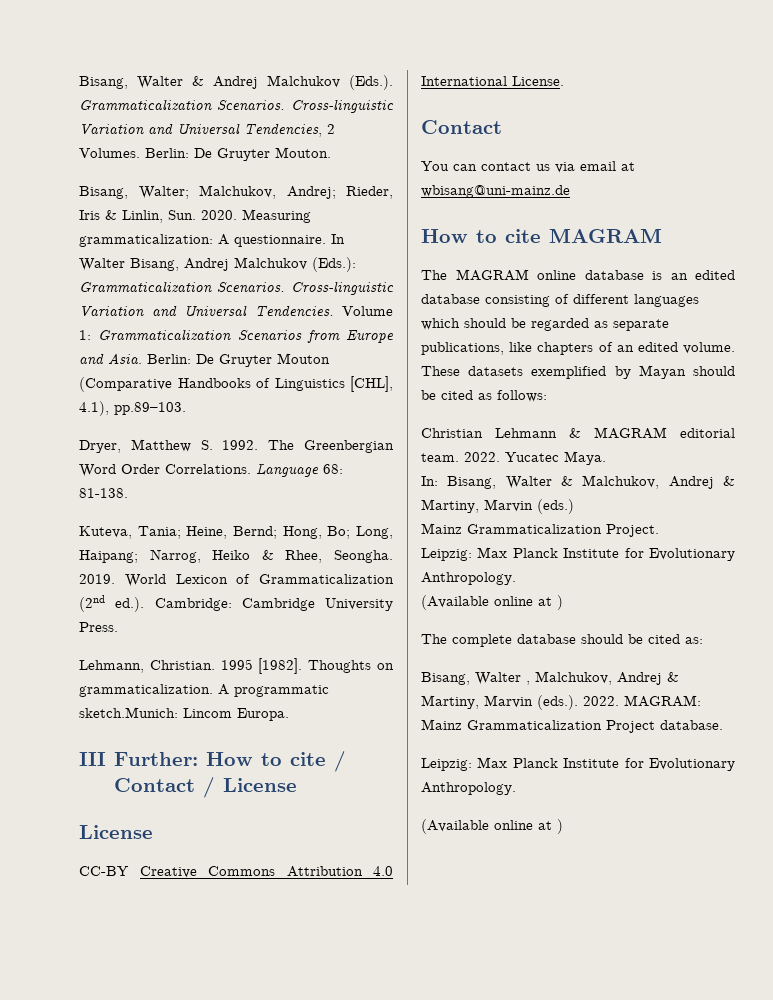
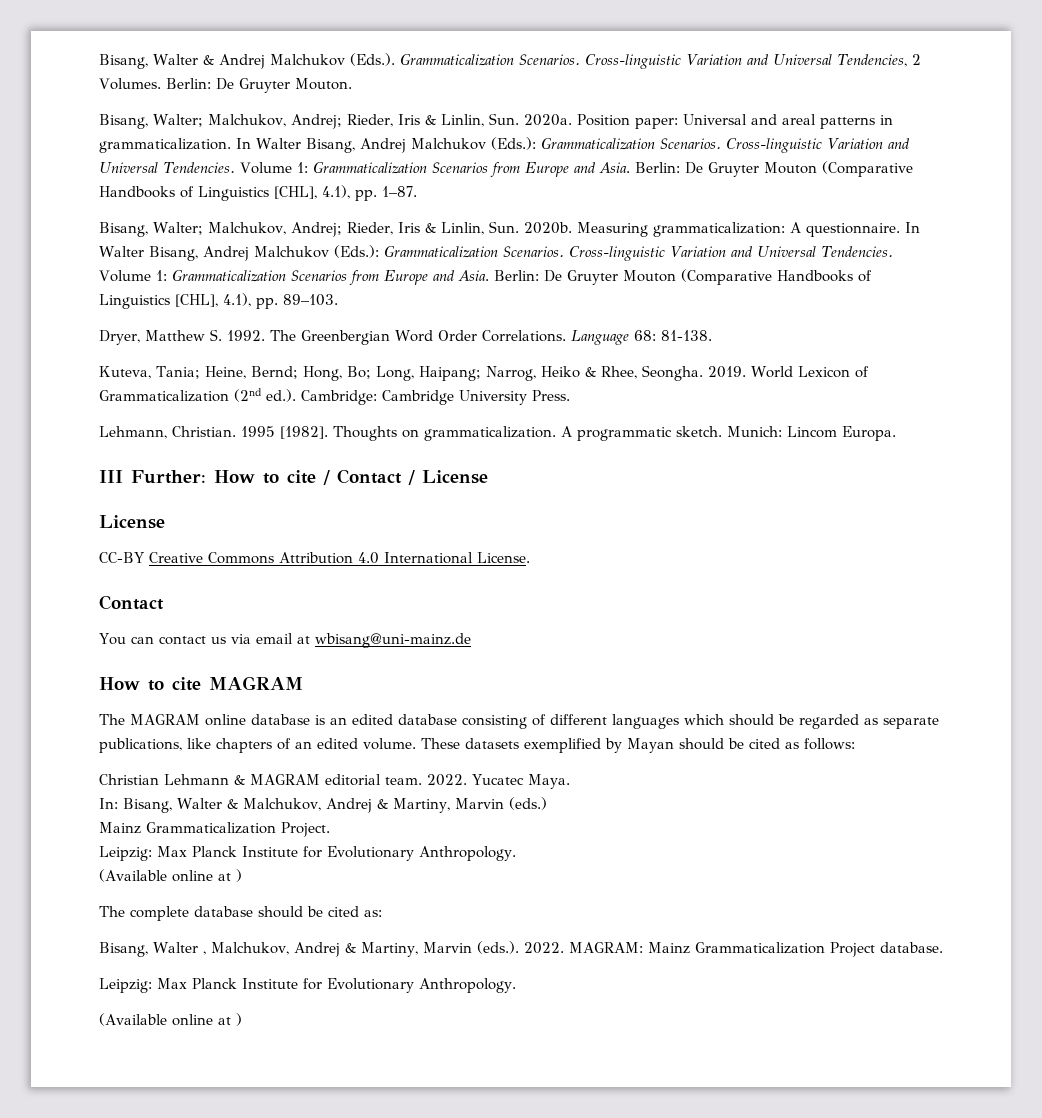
- Bisang, Walter; Malchukov, Andrej; Rieder, Iris & Linlin, Sun. 2020.
+ Bisang, Walter; Malchukov, Andrej; Rieder, Iris & Linlin, Sun. 2020a. Position paper: Universal and areal patterns in grammaticalization. In Walter Bisang, Andrej Malchukov (Eds.): Grammaticalization Scenarios. Cross-linguistic Variation and Universal Tendencies. Volume 1: Grammaticalization Scenarios from Europe and Asia. Berlin: De Gruyter Mouton (Comparative Handbooks of Linguistics [CHL], 4.1), pp. 1–87.
+ Bisang, Walter; Malchukov, Andrej; Rieder, Iris & Linlin, Sun. 2020b.
- Berlin: De Gruyter Mouton (Comparative Handbooks of Linguistics [CHL], 4.1), pp.89–103.
+ Berlin: De Gruyter Mouton (Comparative Handbooks of Linguistics [CHL], 4.1), pp. 89–103.
- A programmatic sketch.Munich: Lincom Europa.
+ A programmatic sketch. Munich: Lincom Europa.

